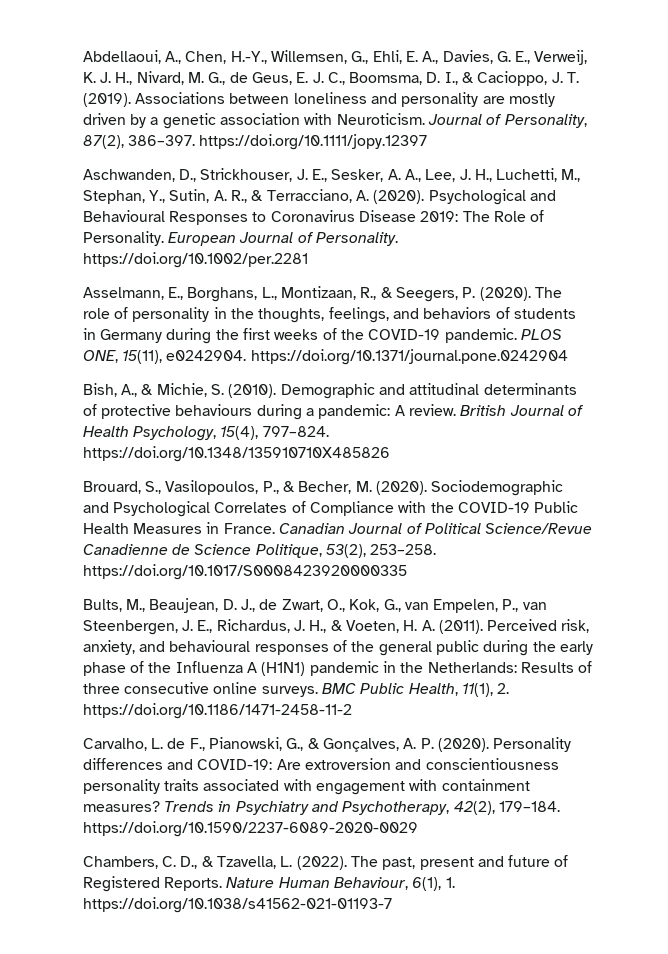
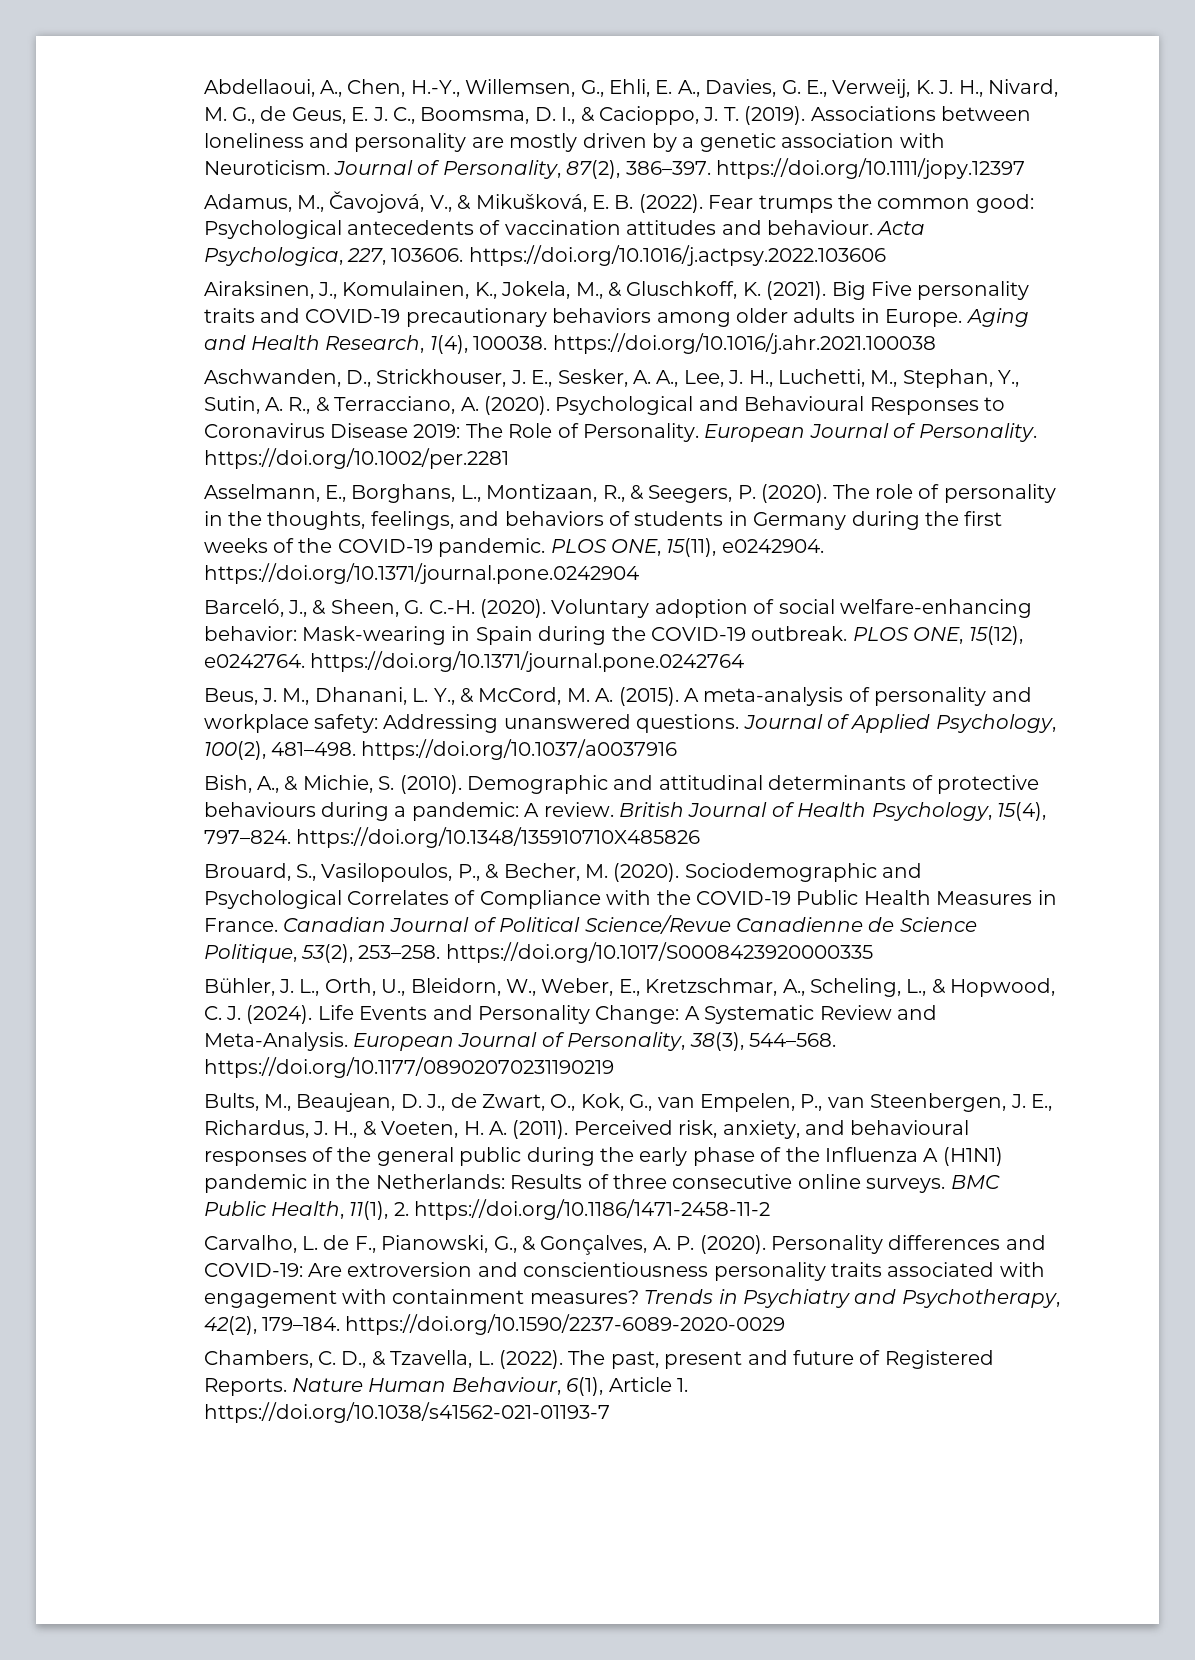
+ Adamus, M., Čavojová, V., & Mikušková, E. B. (2022). Fear trumps the common good: Psychological antecedents of vaccination attitudes and behaviour. Acta Psychologica, 227, 103606. https://doi.org/10.1016/j.actpsy.2022.103606
+ Airaksinen, J., Komulainen, K., Jokela, M., & Gluschkoff, K. (2021). Big Five personality traits and COVID-19 precautionary behaviors among older adults in Europe. Aging and Health Research, 1(4), 100038. https://doi.org/10.1016/j.ahr.2021.100038
+ Barceló, J., & Sheen, G. C.-H. (2020). Voluntary adoption of social welfare-enhancing behavior: Mask-wearing in Spain during the COVID-19 outbreak. PLOS ONE, 15(12), e0242764. https://doi.org/10.1371/journal.pone.0242764
+ Beus, J. M., Dhanani, L. Y., & McCord, M. A. (2015). A meta-analysis of personality and workplace safety: Addressing unanswered questions. Journal of Applied Psychology, 100(2), 481–498. https://doi.org/10.1037/a0037916
+ Bühler, J. L., Orth, U., Bleidorn, W., Weber, E., Kretzschmar, A., Scheling, L., & Hopwood, C. J. (2024). Life Events and Personality Change: A Systematic Review and Meta-Analysis. European Journal of Personality, 38(3), 544–568. https://doi.org/10.1177/08902070231190219
- Nature Human Behaviour, 6(1), 1. https://doi.org/10.1038/s41562-021-01193-7
+ Nature Human Behaviour, 6(1), Article 1. https://doi.org/10.1038/s41562-021-01193-7

